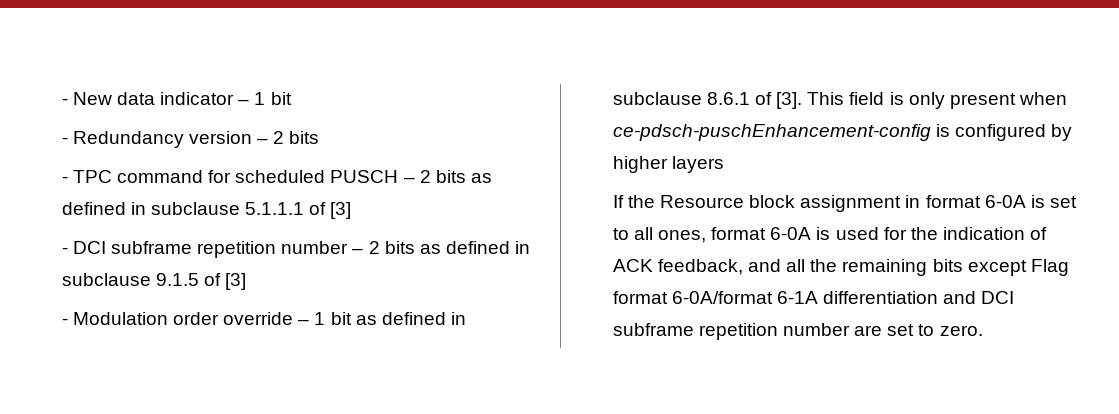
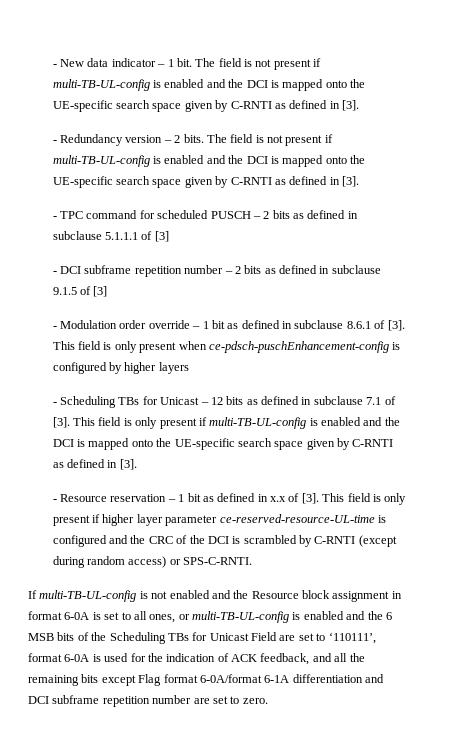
- - New data indicator – 1 bit
+ - New data indicator – 1 bit. The field is not present if multi-TB-UL-config is enabled and the DCI is mapped onto the UE-specific search space given by C-RNTI as defined in [3].
- - Redundancy version – 2 bits
+ - Redundancy version – 2 bits. The field is not present if multi-TB-UL-config is enabled and the DCI is mapped onto the UE-specific search space given by C-RNTI as defined in [3].
- If the Resource block assignment in format 6-0A is set to all ones, format 6-0A is used for the indication of ACK feedback, and all the remaining bits except Flag format 6-0A/format 6-1A differentiation and DCI subframe repetition number are set to zero.
+ - Scheduling TBs for Unicast – 12 bits as defined in subclause 7.1 of [3]. This field is only present if multi-TB-UL-config is enabled and the DCI is mapped onto the UE-specific search space given by C-RNTI as defined in [3].
+ - Resource reservation – 1 bit as defined in x.x of [3]. This field is only present if higher layer parameter ce-reserved-resource-UL-time is configured and the CRC of the DCI is scrambled by C-RNTI (except during random access) or SPS-C-RNTI.
+ If multi-TB-UL-config is not enabled and the Resource block assignment in format 6-0A is set to all ones, or multi-TB-UL-config is enabled and the 6 MSB bits of the Scheduling TBs for Unicast Field are set to ‘110111’, format 6-0A is used for the indication of ACK feedback, and all the remaining bits except Flag format 6-0A/format 6-1A differentiation and DCI subframe repetition number are set to zero.

